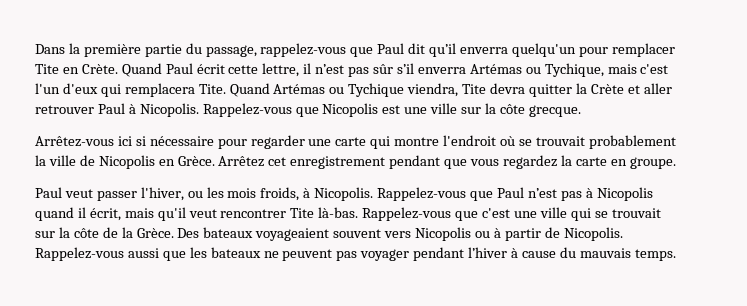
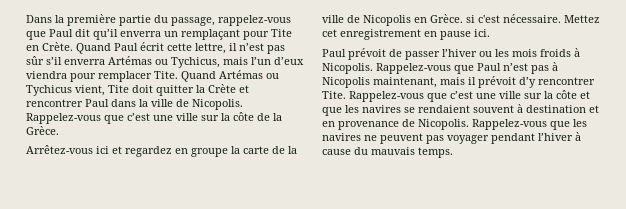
- Dans la première partie du passage, rappelez-vous que Paul dit qu’il enverra quelqu'un pour remplacer Tite en Crète.
+ Dans la première partie du passage, rappelez-vous que Paul dit qu’il enverra un remplaçant pour Tite en Crète.
- Quand Paul écrit cette lettre, il n’est pas sûr s’il enverra Artémas ou Tychique, mais c'est l'un d'eux qui remplacera Tite. Quand Artémas ou Tychique viendra, Tite devra quitter la Crète et aller retrouver Paul à Nicopolis. Rappelez-vous que Nicopolis est une ville sur la côte grecque.
+ Quand Paul écrit cette lettre, il n’est pas sûr s’il enverra Artémas ou Tychicus, mais l’un d’eux viendra pour remplacer Tite. Quand Artémas ou Tychicus vient, Tite doit quitter la Crète et rencontrer Paul dans la ville de Nicopolis. Rappelez-vous que c’est une ville sur la côte de la Grèce.
- Arrêtez-vous ici si nécessaire pour regarder une carte qui montre l'endroit où se trouvait probablement la ville de Nicopolis en Grèce. Arrêtez cet enregistrement pendant que vous regardez la carte en groupe.
- Paul veut passer l'hiver, ou les mois froids, à Nicopolis.
+ Arrêtez-vous ici et regardez en groupe la carte de la ville de Nicopolis en Grèce. si c'est nécessaire. Mettez cet enregistrement en pause ici.
+ Paul prévoit de passer l’hiver ou les mois froids à Nicopolis.
- Rappelez-vous que Paul n’est pas à Nicopolis quand il écrit, mais qu'il veut rencontrer Tite là-bas. Rappelez-vous que c'est une ville qui se trouvait sur la côte de la Grèce. Des bateaux voyageaient souvent vers Nicopolis ou à partir de Nicopolis. Rappelez-vous aussi que les bateaux ne peuvent pas voyager pendant l’hiver à cause du mauvais temps.
+ Rappelez-vous que Paul n’est pas à Nicopolis maintenant, mais il prévoit d’y rencontrer Tite. Rappelez-vous que c’est une ville sur la côte et que les navires se rendaient souvent à destination et en provenance de Nicopolis. Rappelez-vous que les navires ne peuvent pas voyager pendant l’hiver à cause du mauvais temps.

